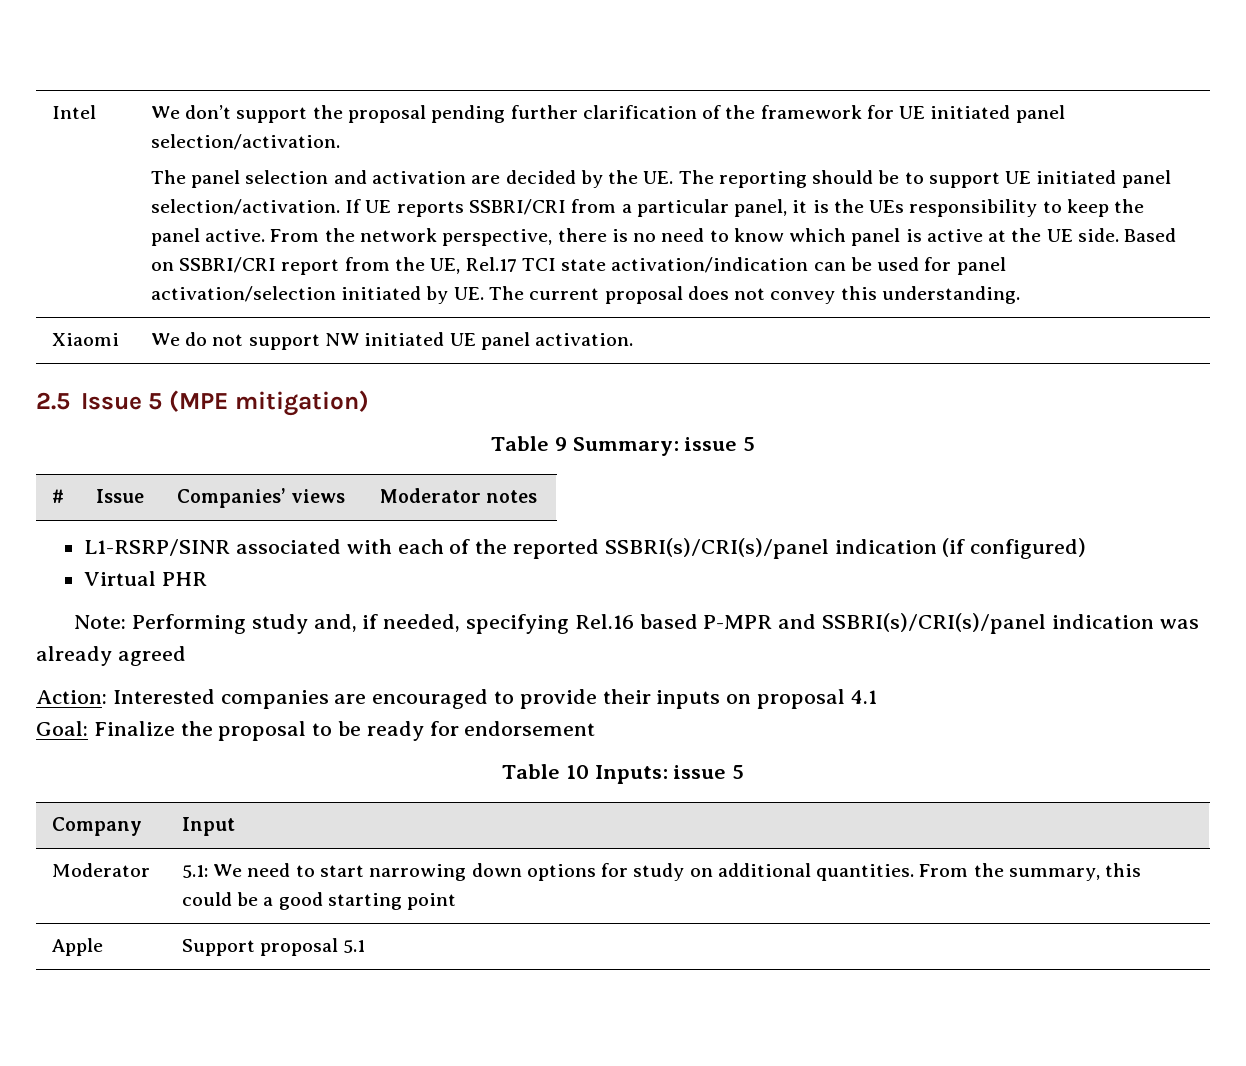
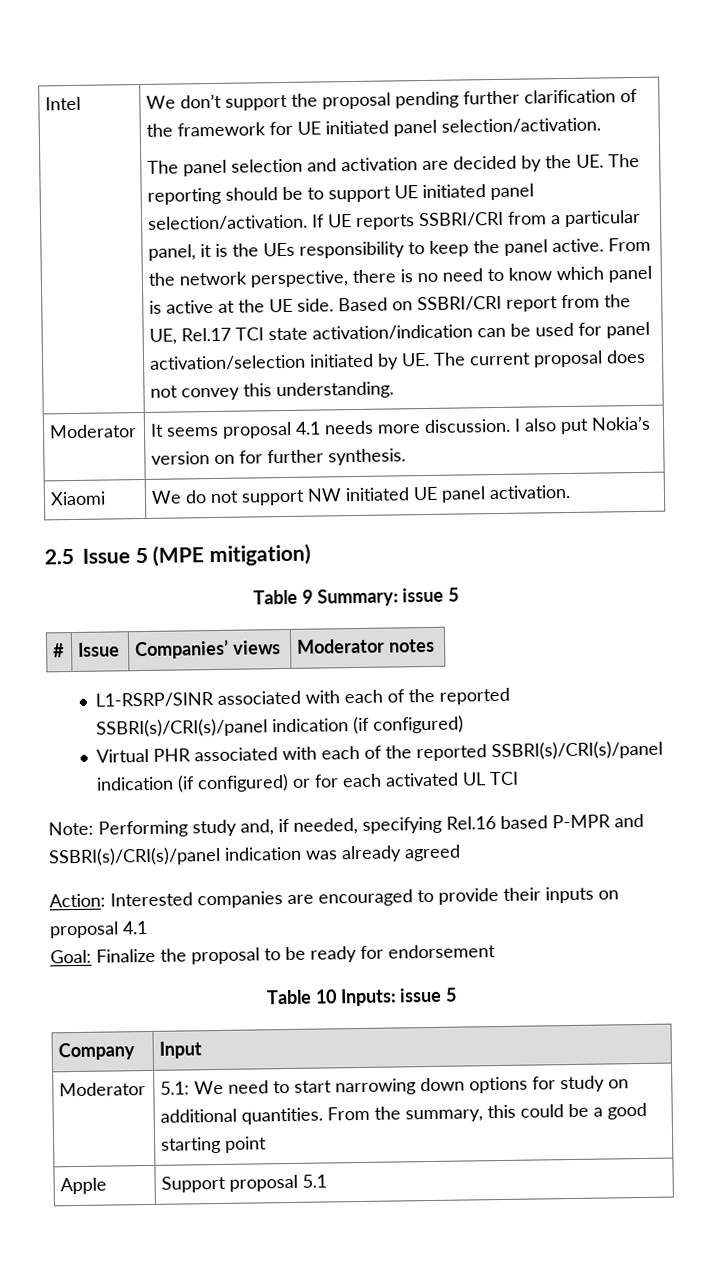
+ Moderator | It seems proposal 4.1 needs more discussion. I also put Nokia’s version on for further synthesis.
- Virtual PHR
+ Virtual PHR associated with each of the reported SSBRI(s)/CRI(s)/panel indication (if configured) or for each activated UL TCI

